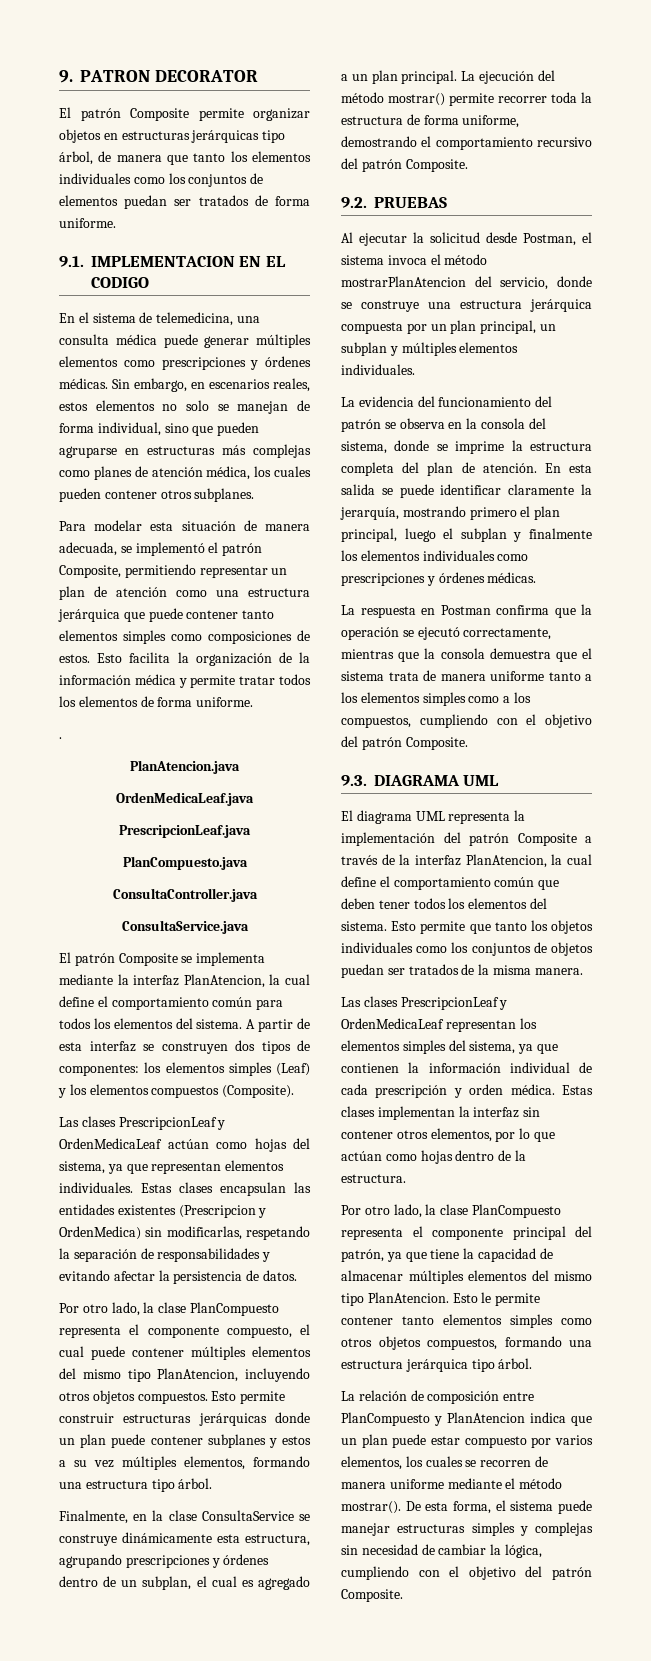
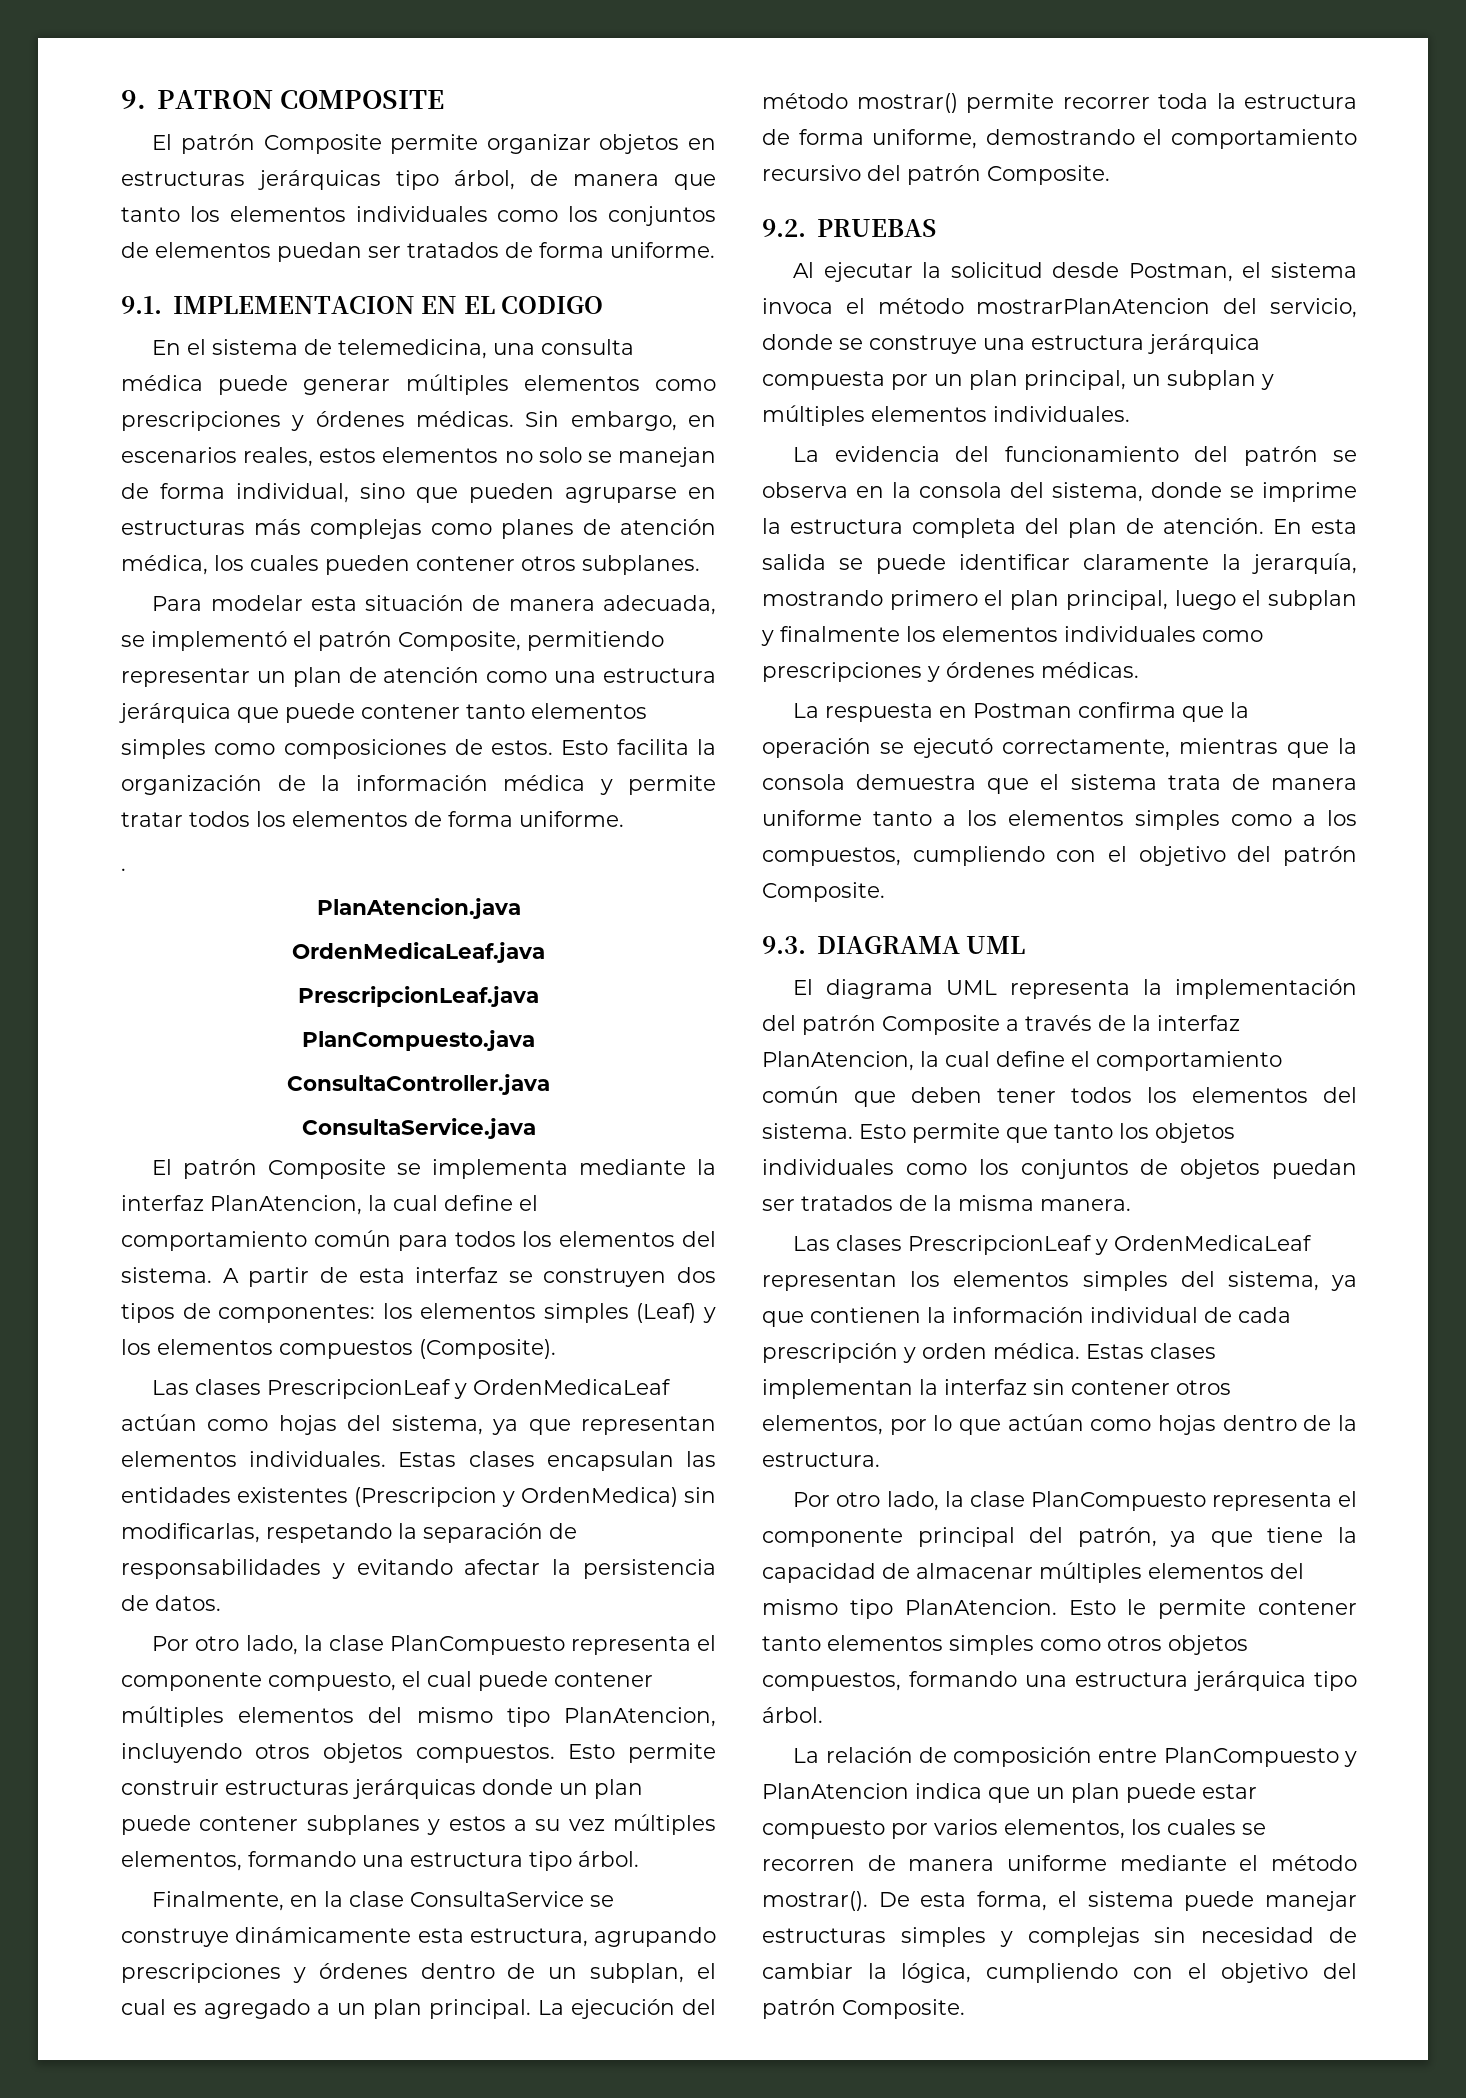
- 9. PATRON DECORATOR
+ 9. PATRON COMPOSITE

